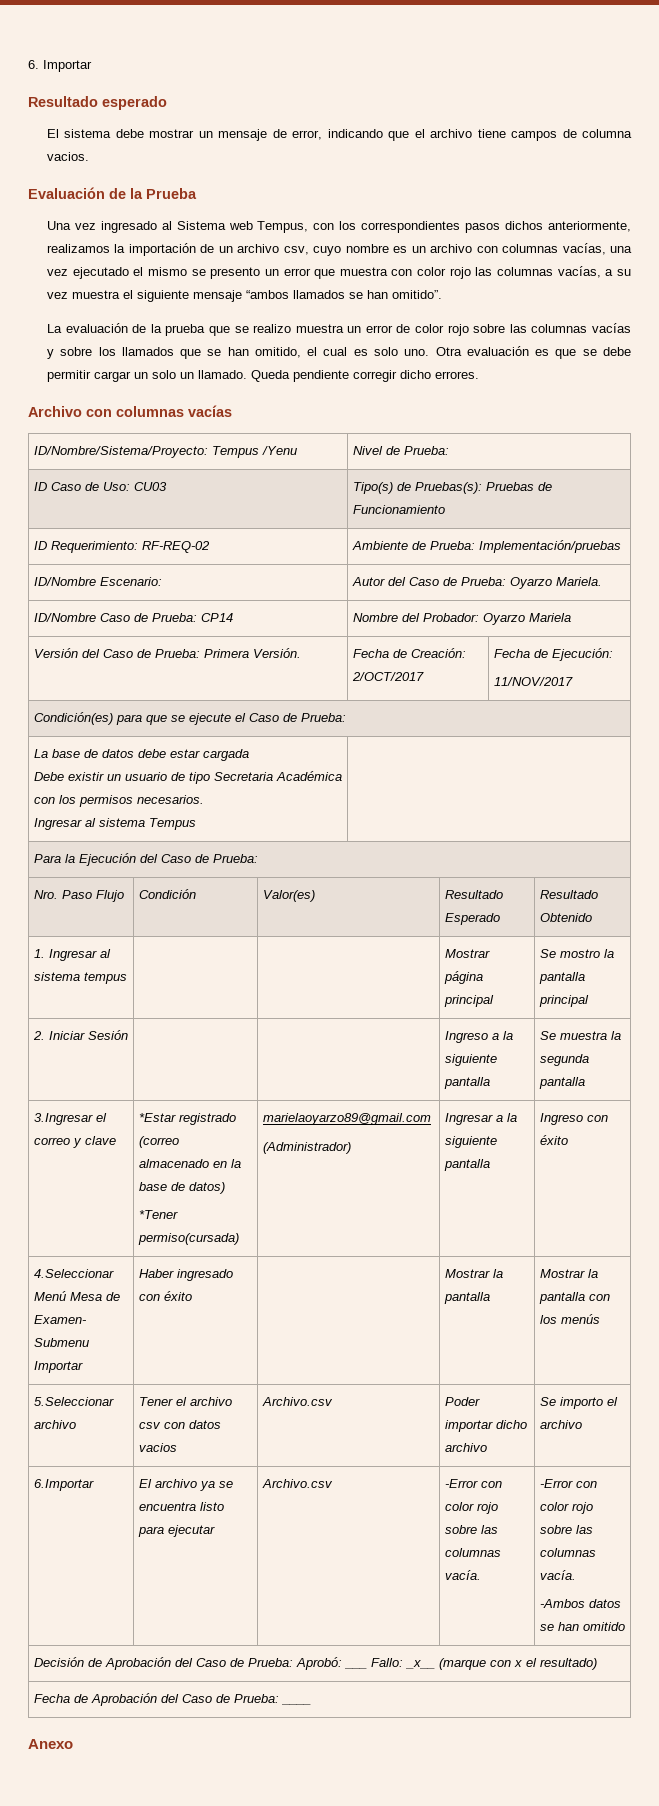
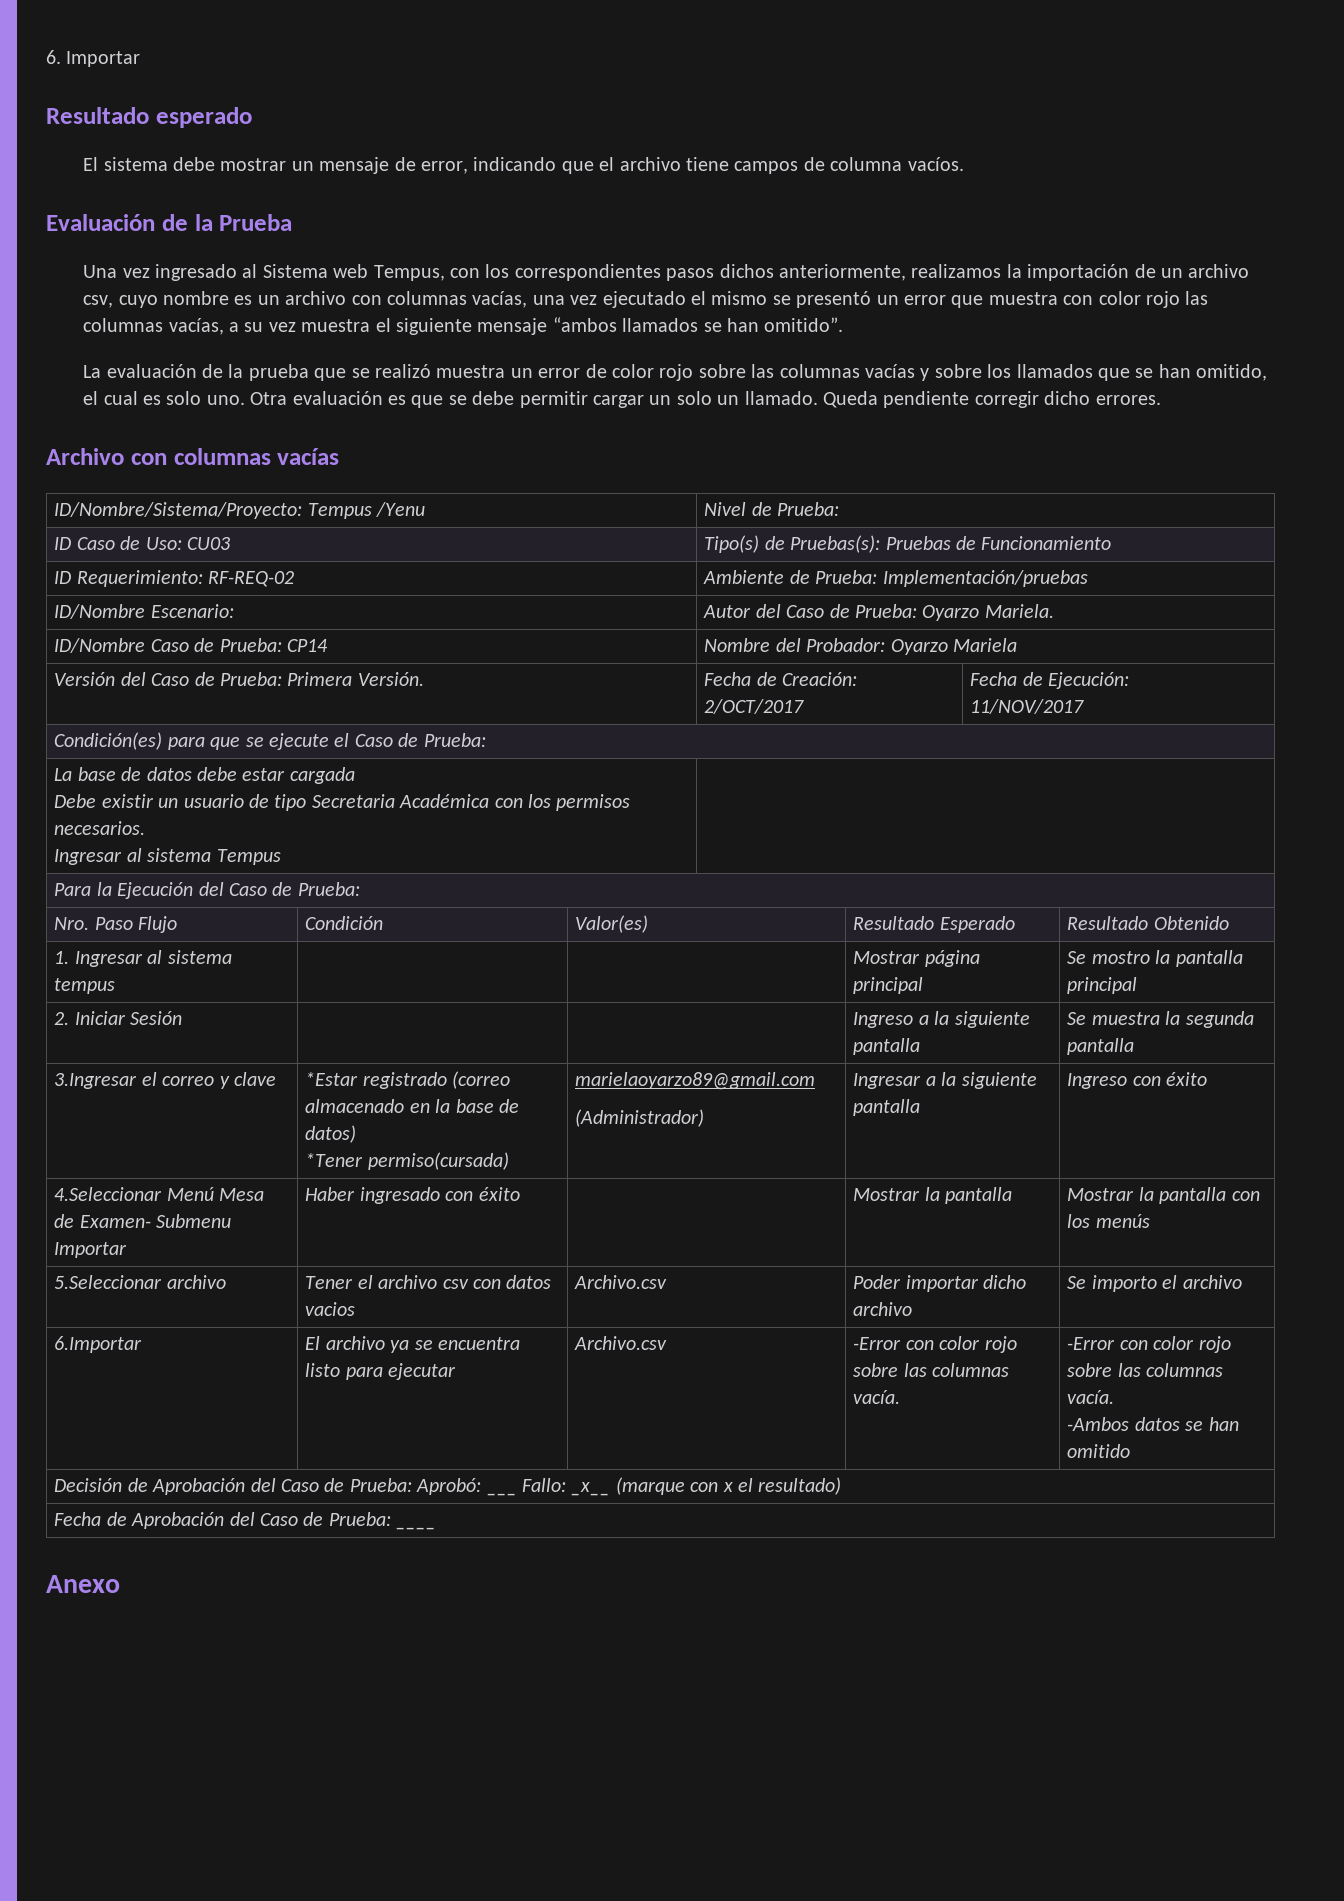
- El sistema debe mostrar un mensaje de error, indicando que el archivo tiene campos de columna vacios.
+ El sistema debe mostrar un mensaje de error, indicando que el archivo tiene campos de columna vacíos.
- Una vez ingresado al Sistema web Tempus, con los correspondientes pasos dichos anteriormente, realizamos la importación de un archivo csv, cuyo nombre es un archivo con columnas vacías, una vez ejecutado el mismo se presento un error que muestra con color rojo las columnas vacías, a su vez muestra el siguiente mensaje “ambos llamados se han omitido”.
+ Una vez ingresado al Sistema web Tempus, con los correspondientes pasos dichos anteriormente, realizamos la importación de un archivo csv, cuyo nombre es un archivo con columnas vacías, una vez ejecutado el mismo se presentó un error que muestra con color rojo las columnas vacías, a su vez muestra el siguiente mensaje “ambos llamados se han omitido”.
- La evaluación de la prueba que se realizo muestra un error de color rojo sobre las columnas vacías y sobre los llamados que se han omitido, el cual es solo uno.
+ La evaluación de la prueba que se realizó muestra un error de color rojo sobre las columnas vacías y sobre los llamados que se han omitido, el cual es solo uno.

